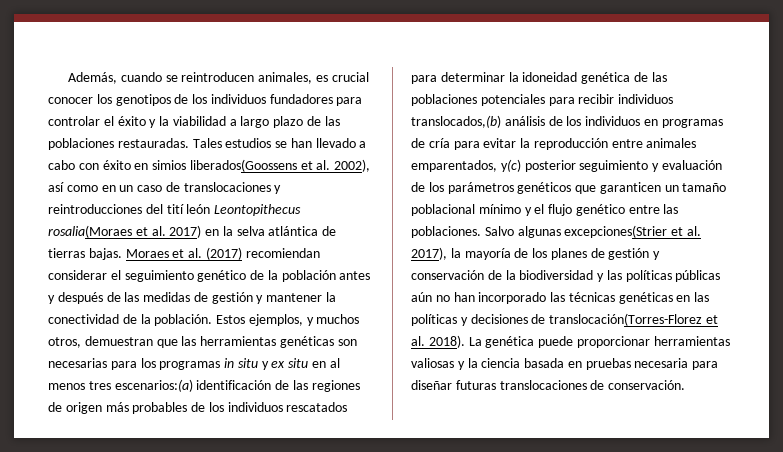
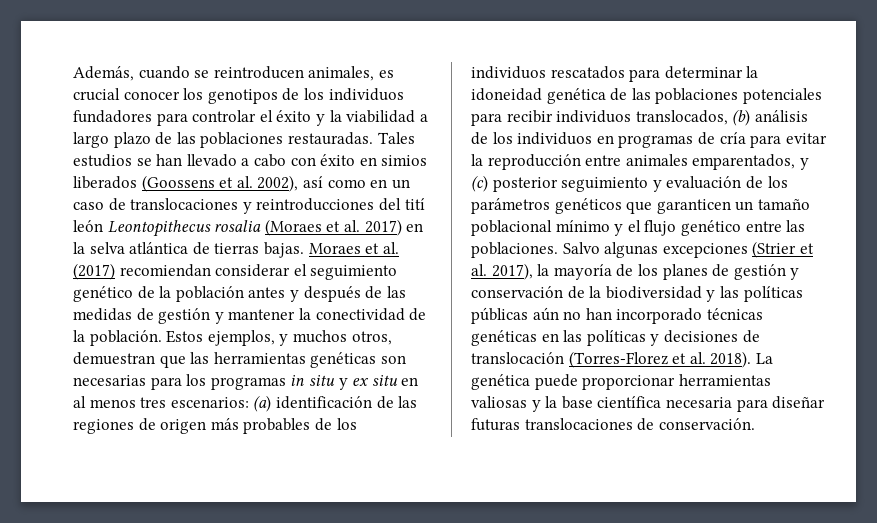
- Tales estudios se han llevado a cabo con éxito en simios liberados(Goossens et al. 2002), así como en un caso de translocaciones y reintroducciones del tití león Leontopithecus rosalia(Moraes et al. 2017) en la selva atlántica de tierras bajas.
+ Tales estudios se han llevado a cabo con éxito en simios liberados (Goossens et al. 2002), así como en un caso de translocaciones y reintroducciones del tití león Leontopithecus rosalia (Moraes et al. 2017) en la selva atlántica de tierras bajas.
- Estos ejemplos, y muchos otros, demuestran que las herramientas genéticas son necesarias para los programas in situ y ex situ en al menos tres escenarios:(a) identificación de las regiones de origen más probables de los individuos rescatados para determinar la idoneidad genética de las poblaciones potenciales para recibir individuos translocados,(b) análisis de los individuos en programas de cría para evitar la reproducción entre animales emparentados, y(c) posterior seguimiento y evaluación de los parámetros genéticos que garanticen un tamaño poblacional mínimo y el flujo genético entre las poblaciones.
+ Estos ejemplos, y muchos otros, demuestran que las herramientas genéticas son necesarias para los programas in situ y ex situ en al menos tres escenarios: (a) identificación de las regiones de origen más probables de los individuos rescatados para determinar la idoneidad genética de las poblaciones potenciales para recibir individuos translocados, (b) análisis de los individuos en programas de cría para evitar la reproducción entre animales emparentados, y (c) posterior seguimiento y evaluación de los parámetros genéticos que garanticen un tamaño poblacional mínimo y el flujo genético entre las poblaciones.
- Salvo algunas excepciones(Strier et al. 2017), la mayoría de los planes de gestión y conservación de la biodiversidad y las políticas públicas aún no han incorporado las técnicas genéticas en las políticas y decisiones de translocación(Torres-Florez et al. 2018).
+ Salvo algunas excepciones (Strier et al. 2017), la mayoría de los planes de gestión y conservación de la biodiversidad y las políticas públicas aún no han incorporado técnicas genéticas en las políticas y decisiones de translocación (Torres-Florez et al. 2018).
- La genética puede proporcionar herramientas valiosas y la ciencia basada en pruebas necesaria para diseñar futuras translocaciones de conservación.
+ La genética puede proporcionar herramientas valiosas y la base científica necesaria para diseñar futuras translocaciones de conservación.

